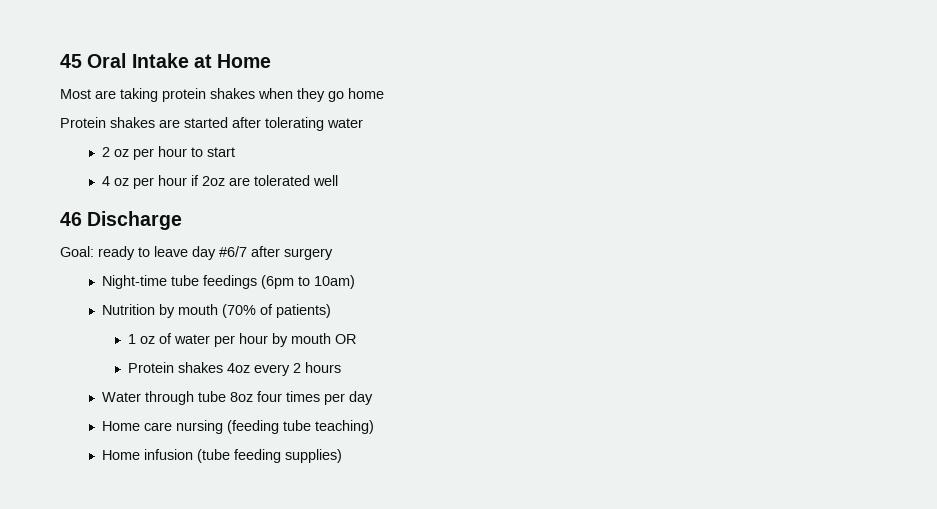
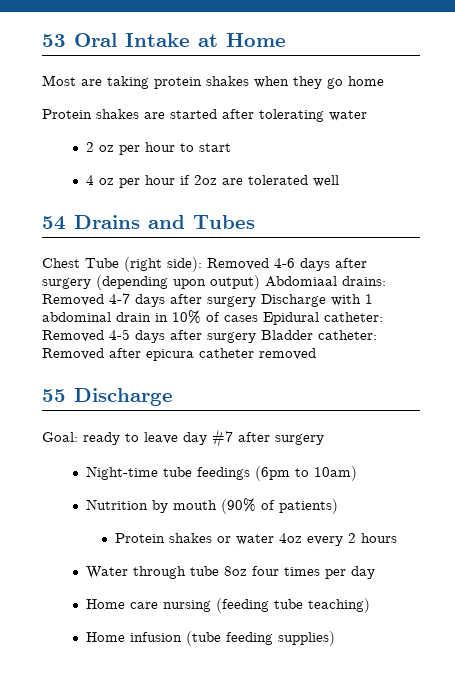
- 45 Oral Intake at Home
+ 53 Oral Intake at Home
- 46 Discharge
+ 54 Drains and Tubes
+ Chest Tube (right side): Removed 4-6 days after surgery (depending upon output) Abdomiaal drains: Removed 4-7 days after surgery Discharge with 1 abdominal drain in 10% of cases Epidural catheter: Removed 4-5 days after surgery Bladder catheter: Removed after epicura catheter removed
+ 55 Discharge
- Goal: ready to leave day #6/7 after surgery
+ Goal: ready to leave day #7 after surgery
- Nutrition by mouth (70% of patients)
+ Nutrition by mouth (90% of patients)
- 1 oz of water per hour by mouth OR
- Protein shakes 4oz every 2 hours
+ Protein shakes or water 4oz every 2 hours

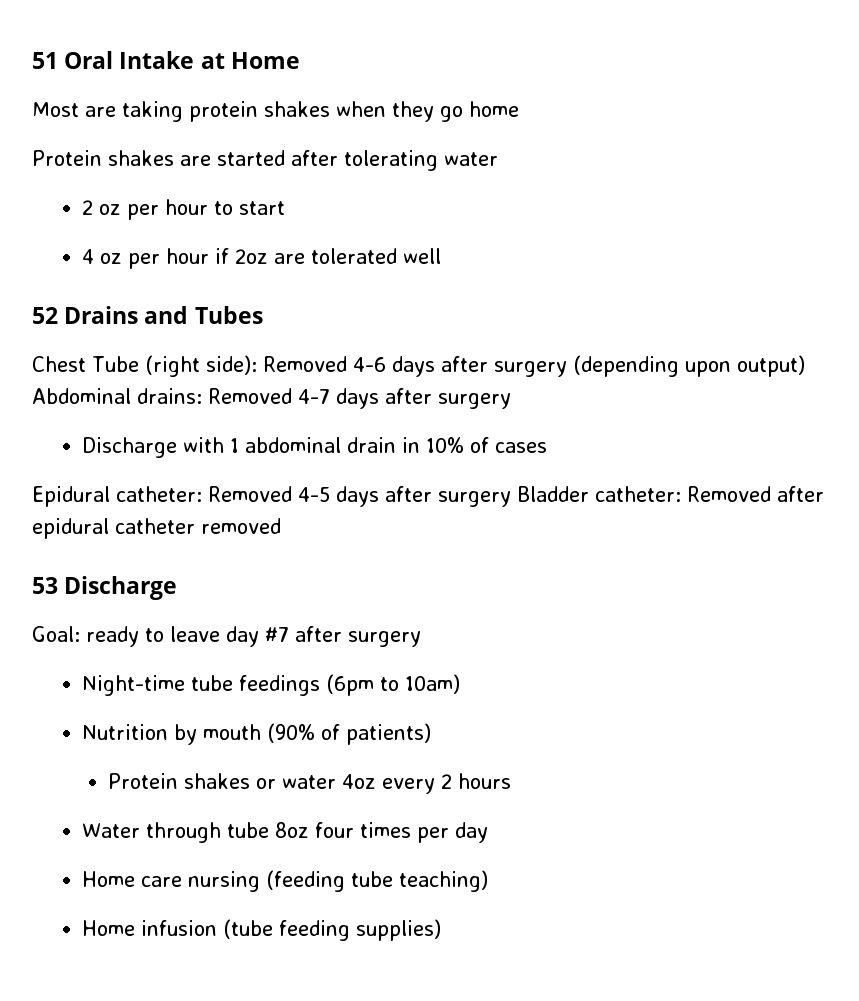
- 53 Oral Intake at Home
+ 51 Oral Intake at Home
- 54 Drains and Tubes
+ 52 Drains and Tubes
- Chest Tube (right side): Removed 4-6 days after surgery (depending upon output) Abdomiaal drains: Removed 4-7 days after surgery Discharge with 1 abdominal drain in 10% of cases Epidural catheter: Removed 4-5 days after surgery Bladder catheter: Removed after epicura catheter removed
+ Chest Tube (right side): Removed 4-6 days after surgery (depending upon output) Abdominal drains: Removed 4-7 days after surgery
+ Discharge with 1 abdominal drain in 10% of cases
+ Epidural catheter: Removed 4-5 days after surgery Bladder catheter: Removed after epidural catheter removed
- 55 Discharge
+ 53 Discharge

